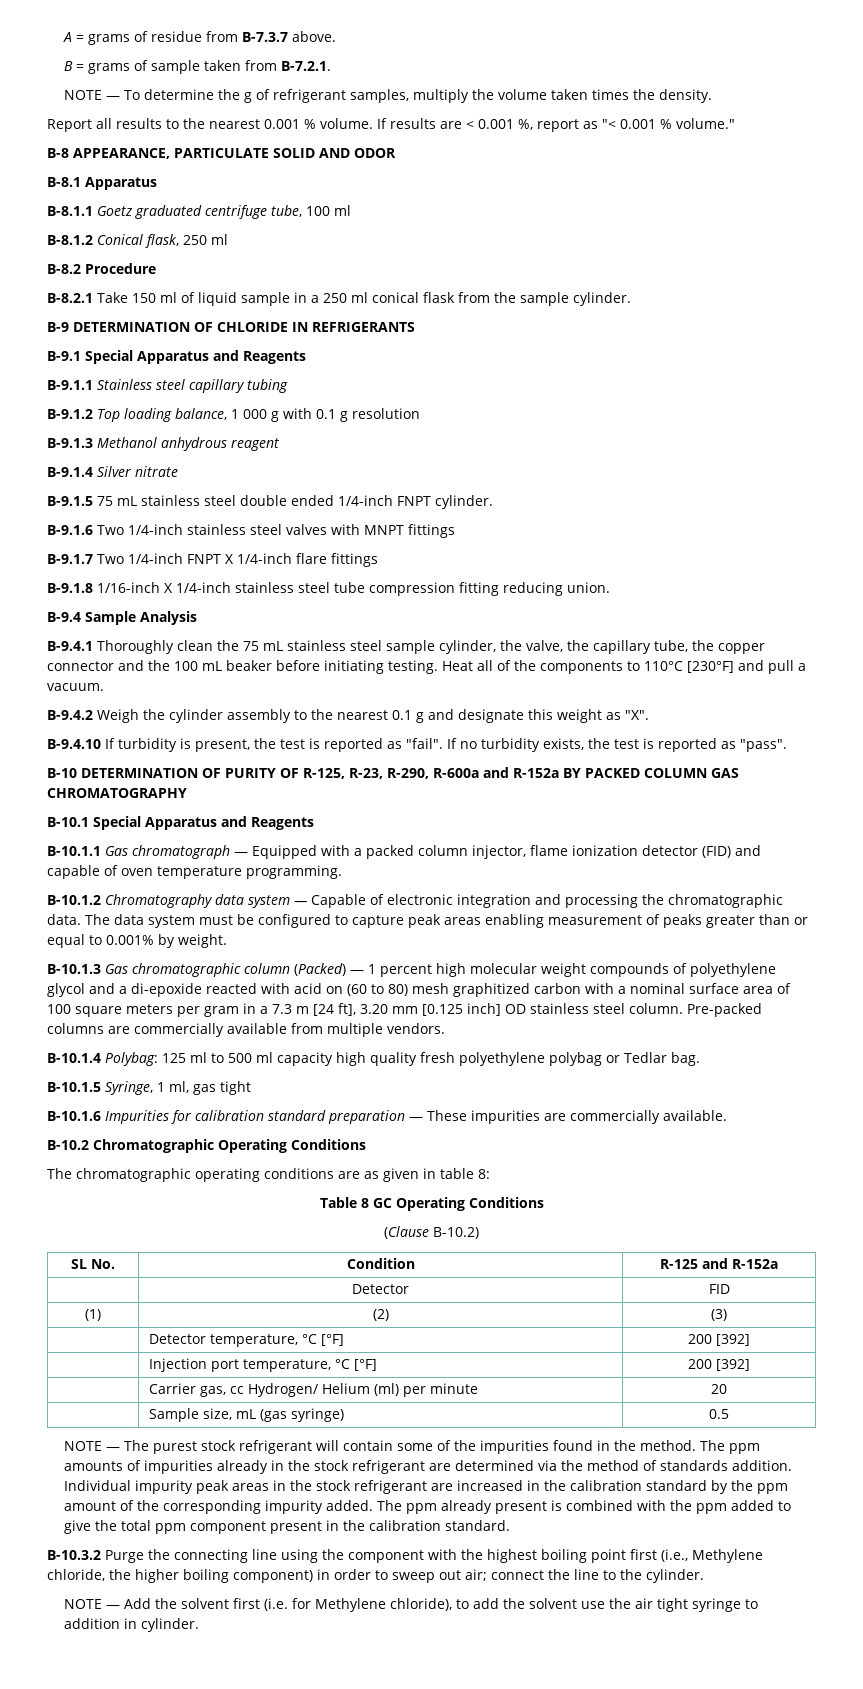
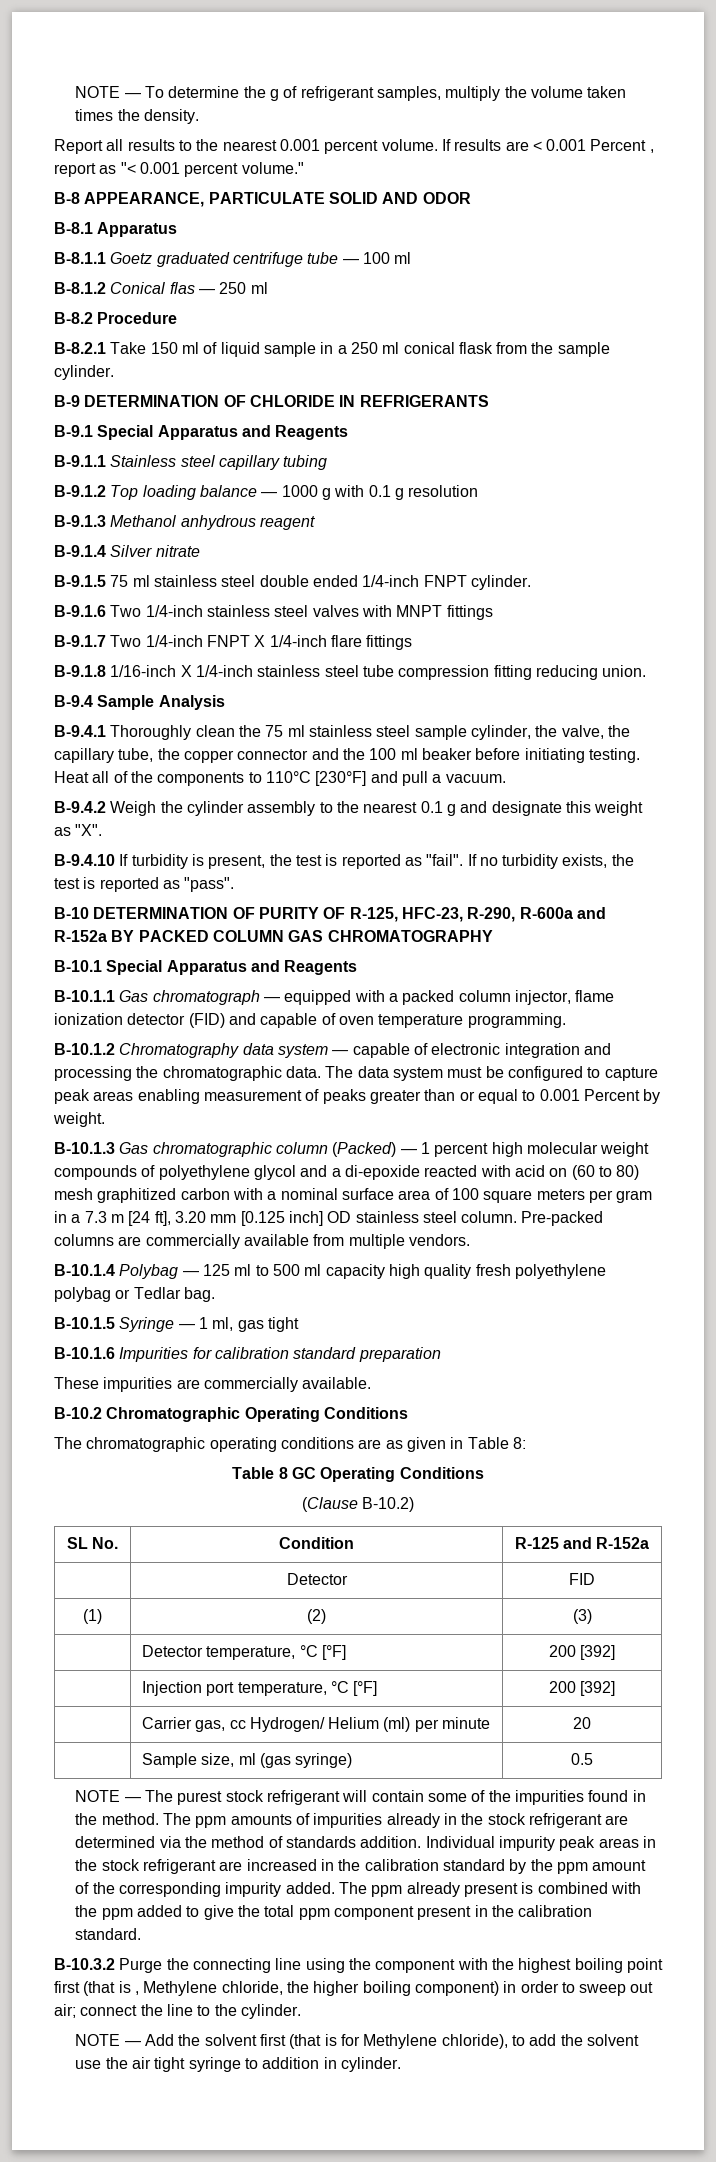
- A = grams of residue from B-7.3.7 above.
- B = grams of sample taken from B-7.2.1.
- Report all results to the nearest 0.001 % volume.
+ Report all results to the nearest 0.001 percent volume.
- If results are < 0.001 %, report as "< 0.001 % volume."
+ If results are < 0.001 Percent , report as "< 0.001 percent volume."
- B-8.1.1 Goetz graduated centrifuge tube, 100 ml
+ B-8.1.1 Goetz graduated centrifuge tube — 100 ml
- B-8.1.2 Conical flask, 250 ml
+ B-8.1.2 Conical flas — 250 ml
- B-9.1.2 Top loading balance, 1 000 g with 0.1 g resolution
+ B-9.1.2 Top loading balance — 1000 g with 0.1 g resolution
- B-9.1.5 75 mL stainless steel double ended 1/4-inch FNPT cylinder.
+ B-9.1.5 75 ml stainless steel double ended 1/4-inch FNPT cylinder.
- B-9.4.1 Thoroughly clean the 75 mL stainless steel sample cylinder, the valve, the capillary tube, the copper connector and the 100 mL beaker before initiating testing.
+ B-9.4.1 Thoroughly clean the 75 ml stainless steel sample cylinder, the valve, the capillary tube, the copper connector and the 100 ml beaker before initiating testing.
- B-10 DETERMINATION OF PURITY OF R-125, R-23, R-290, R-600a and R-152a BY PACKED COLUMN GAS CHROMATOGRAPHY
+ B-10 DETERMINATION OF PURITY OF R-125, HFC-23, R-290, R-600a and R-152a BY PACKED COLUMN GAS CHROMATOGRAPHY
- B-10.1.1 Gas chromatograph — Equipped with a packed column injector, flame ionization detector (FID) and capable of oven temperature programming.
+ B-10.1.1 Gas chromatograph — equipped with a packed column injector, flame ionization detector (FID) and capable of oven temperature programming.
- B-10.1.2 Chromatography data system — Capable of electronic integration and processing the chromatographic data.
+ B-10.1.2 Chromatography data system — capable of electronic integration and processing the chromatographic data.
- The data system must be configured to capture peak areas enabling measurement of peaks greater than or equal to 0.001% by weight.
+ The data system must be configured to capture peak areas enabling measurement of peaks greater than or equal to 0.001 Percent by weight.
- B-10.1.4 Polybag: 125 ml to 500 ml capacity high quality fresh polyethylene polybag or Tedlar bag.
+ B-10.1.4 Polybag — 125 ml to 500 ml capacity high quality fresh polyethylene polybag or Tedlar bag.
- B-10.1.5 Syringe, 1 ml, gas tight
+ B-10.1.5 Syringe — 1 ml, gas tight
- B-10.1.6 Impurities for calibration standard preparation — These impurities are commercially available.
+ B-10.1.6 Impurities for calibration standard preparation
+ These impurities are commercially available.
- The chromatographic operating conditions are as given in table 8:
+ The chromatographic operating conditions are as given in Table 8:
- | Sample size, mL (gas syringe) | 0.5
+ | Sample size, ml (gas syringe) | 0.5
- B-10.3.2 Purge the connecting line using the component with the highest boiling point first (i.e., Methylene chloride, the higher boiling component) in order to sweep out air; connect the line to the cylinder.
+ B-10.3.2 Purge the connecting line using the component with the highest boiling point first (that is , Methylene chloride, the higher boiling component) in order to sweep out air; connect the line to the cylinder.
- NOTE — Add the solvent first (i.e. for Methylene chloride), to add the solvent use the air tight syringe to addition in cylinder.
+ NOTE — Add the solvent first (that is for Methylene chloride), to add the solvent use the air tight syringe to addition in cylinder.

